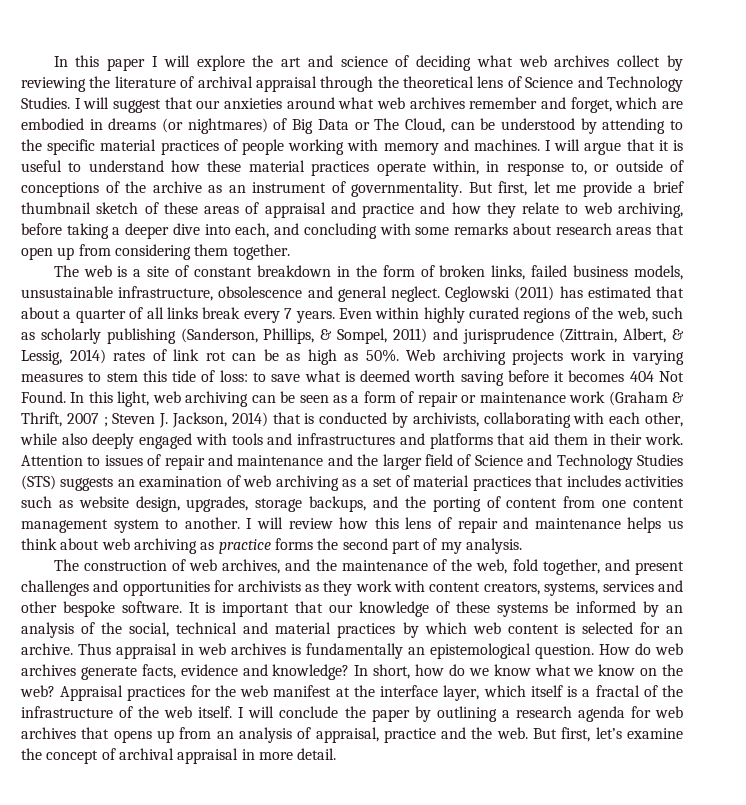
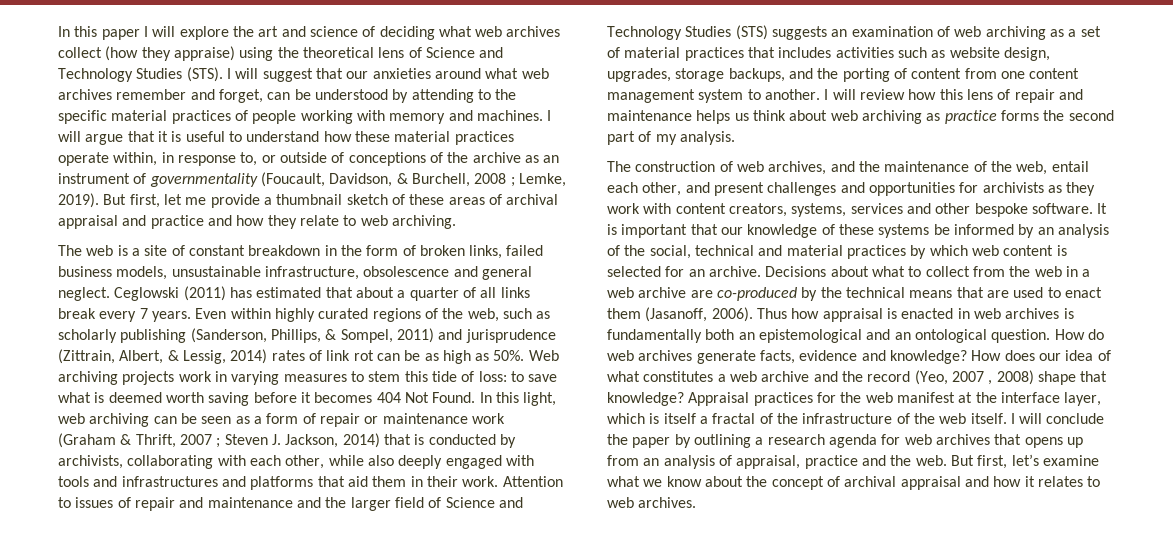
- In this paper I will explore the art and science of deciding what web archives collect by reviewing the literature of archival appraisal through the theoretical lens of Science and Technology Studies.
+ In this paper I will explore the art and science of deciding what web archives collect (how they appraise) using the theoretical lens of Science and Technology Studies (STS).
- I will suggest that our anxieties around what web archives remember and forget, which are embodied in dreams (or nightmares) of Big Data or The Cloud, can be understood by attending to the specific material practices of people working with memory and machines.
+ I will suggest that our anxieties around what web archives remember and forget, can be understood by attending to the specific material practices of people working with memory and machines.
- I will argue that it is useful to understand how these material practices operate within, in response to, or outside of conceptions of the archive as an instrument of governmentality.
+ I will argue that it is useful to understand how these material practices operate within, in response to, or outside of conceptions of the archive as an instrument of governmentality (Foucault, Davidson, & Burchell, 2008 ; Lemke, 2019).
- But first, let me provide a brief thumbnail sketch of these areas of appraisal and practice and how they relate to web archiving, before taking a deeper dive into each, and concluding with some remarks about research areas that open up from considering them together.
+ But first, let me provide a thumbnail sketch of these areas of archival appraisal and practice and how they relate to web archiving.
- The construction of web archives, and the maintenance of the web, fold together, and present challenges and opportunities for archivists as they work with content creators, systems, services and other bespoke software.
+ The construction of web archives, and the maintenance of the web, entail each other, and present challenges and opportunities for archivists as they work with content creators, systems, services and other bespoke software.
- Thus appraisal in web archives is fundamentally an epistemological question.
+ Decisions about what to collect from the web in a web archive are co-produced by the technical means that are used to enact them (Jasanoff, 2006). Thus how appraisal is enacted in web archives is fundamentally both an epistemological and an ontological question.
- In short, how do we know what we know on the web?
+ How does our idea of what constitutes a web archive and the record (Yeo, 2007 , 2008) shape that knowledge?
- Appraisal practices for the web manifest at the interface layer, which itself is a fractal of the infrastructure of the web itself.
+ Appraisal practices for the web manifest at the interface layer, which is itself a fractal of the infrastructure of the web itself.
- But first, let’s examine the concept of archival appraisal in more detail.
+ But first, let’s examine what we know about the concept of archival appraisal and how it relates to web archives.

